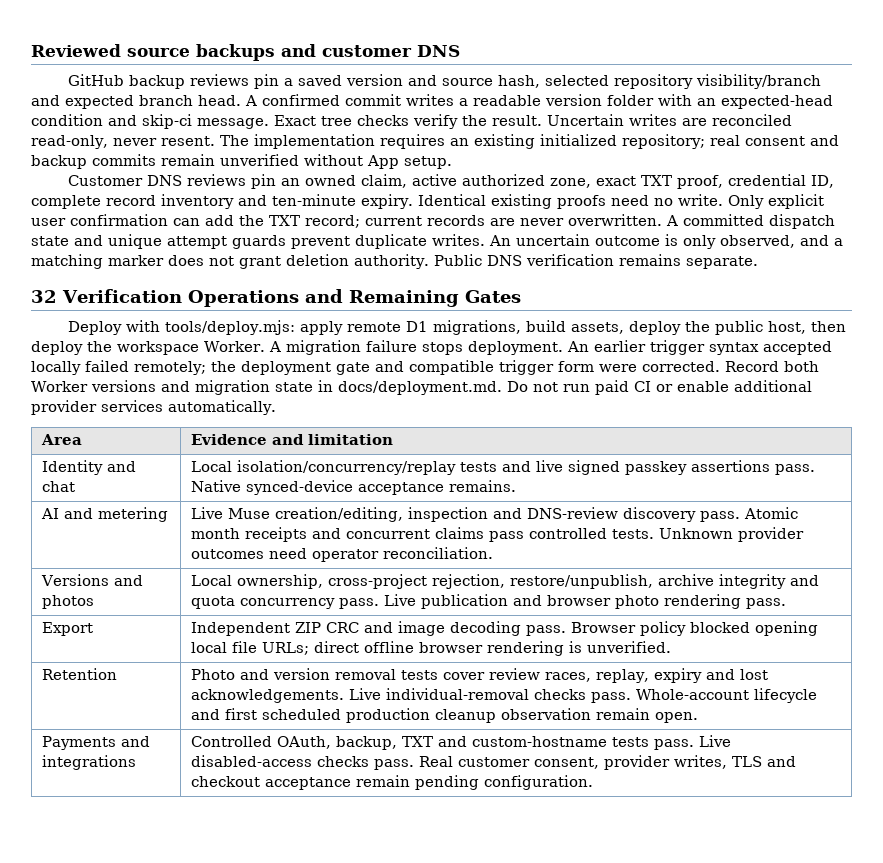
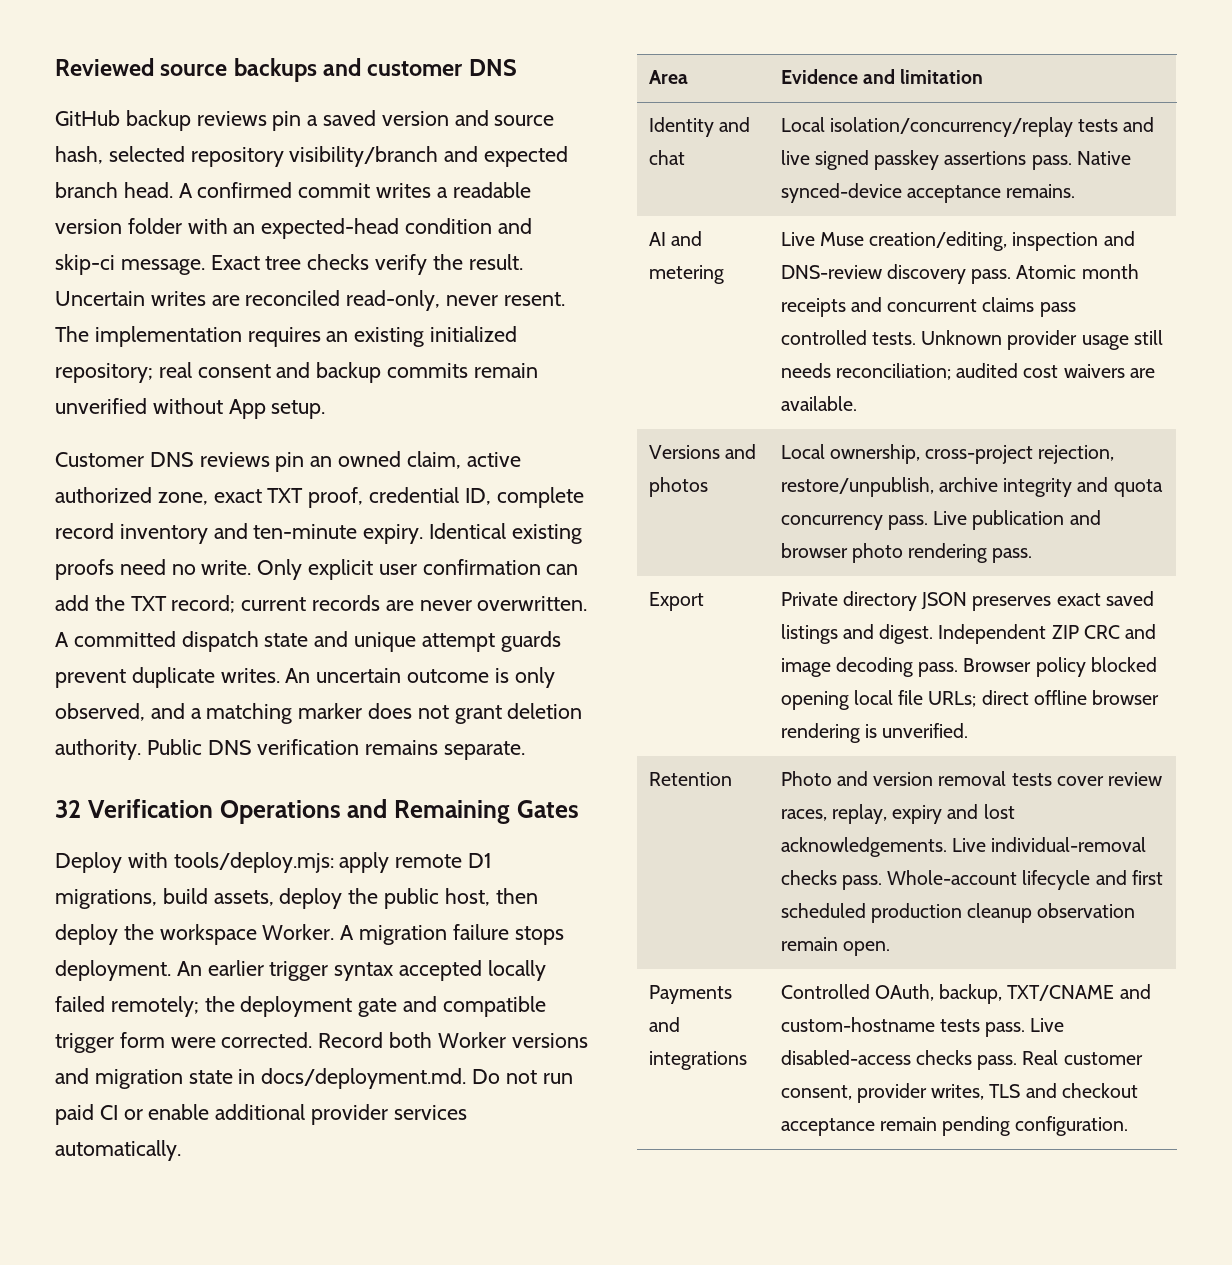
- AI and metering | Live Muse creation/editing, inspection and DNS-review discovery pass. Atomic month receipts and concurrent claims pass controlled tests. Unknown provider outcomes need operator reconciliation.
+ AI and metering | Live Muse creation/editing, inspection and DNS-review discovery pass. Atomic month receipts and concurrent claims pass controlled tests. Unknown provider usage still needs reconciliation; audited cost waivers are available.
- Export | Independent ZIP CRC and image decoding pass. Browser policy blocked opening local file URLs; direct offline browser rendering is unverified.
+ Export | Private directory JSON preserves exact saved listings and digest. Independent ZIP CRC and image decoding pass. Browser policy blocked opening local file URLs; direct offline browser rendering is unverified.
- Payments and integrations | Controlled OAuth, backup, TXT and custom-hostname tests pass. Live disabled-access checks pass. Real customer consent, provider writes, TLS and checkout acceptance remain pending configuration.
+ Payments and integrations | Controlled OAuth, backup, TXT/CNAME and custom-hostname tests pass. Live disabled-access checks pass. Real customer consent, provider writes, TLS and checkout acceptance remain pending configuration.

